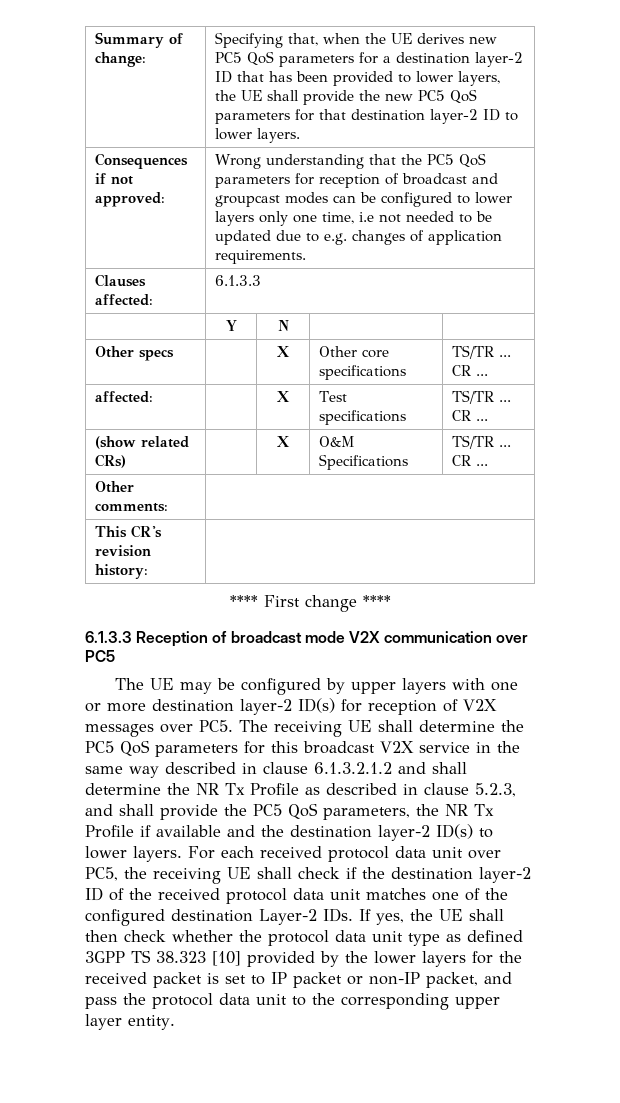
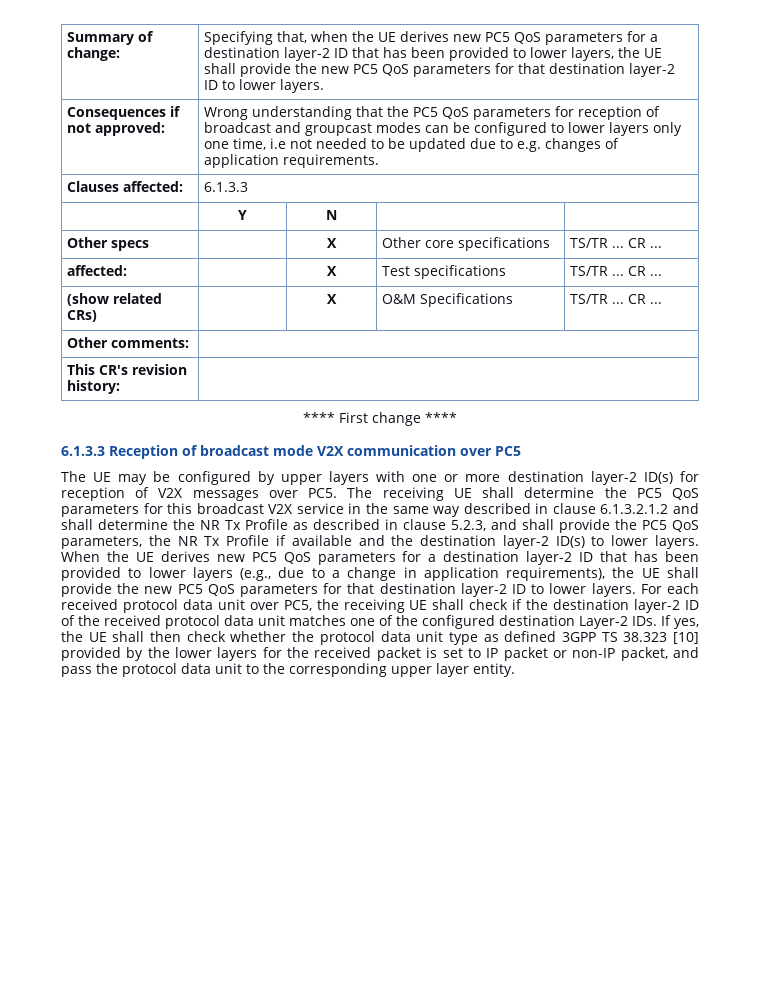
+ When the UE derives new PC5 QoS parameters for a destination layer-2 ID that has been provided to lower layers (e.g., due to a change in application requirements), the UE shall provide the new PC5 QoS parameters for that destination layer-2 ID to lower layers.

